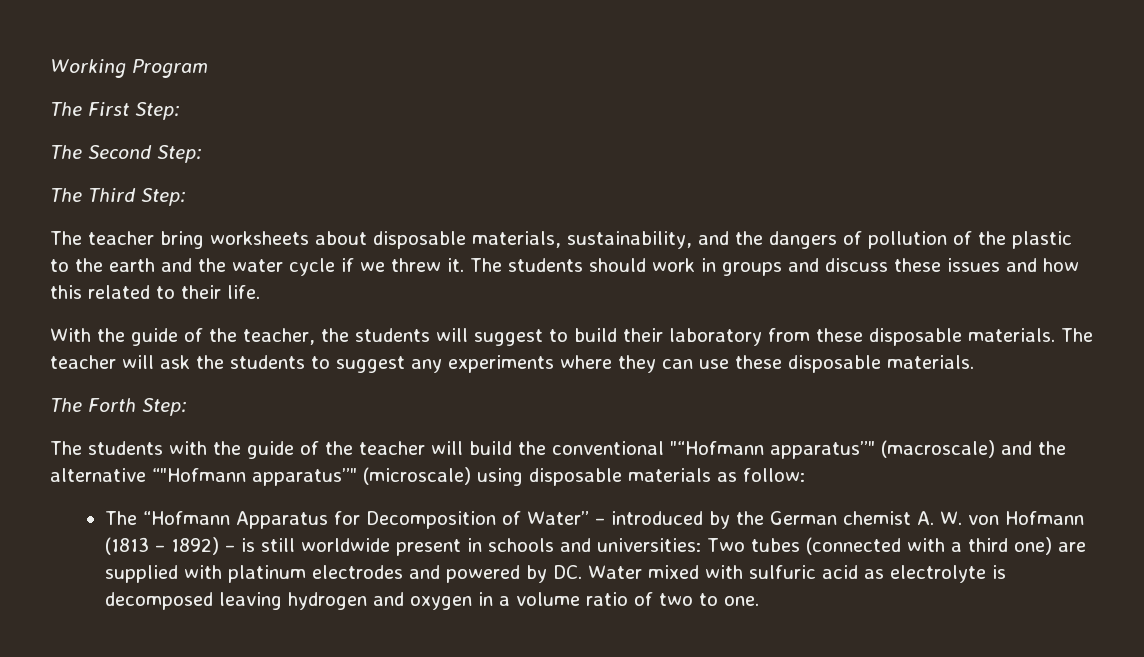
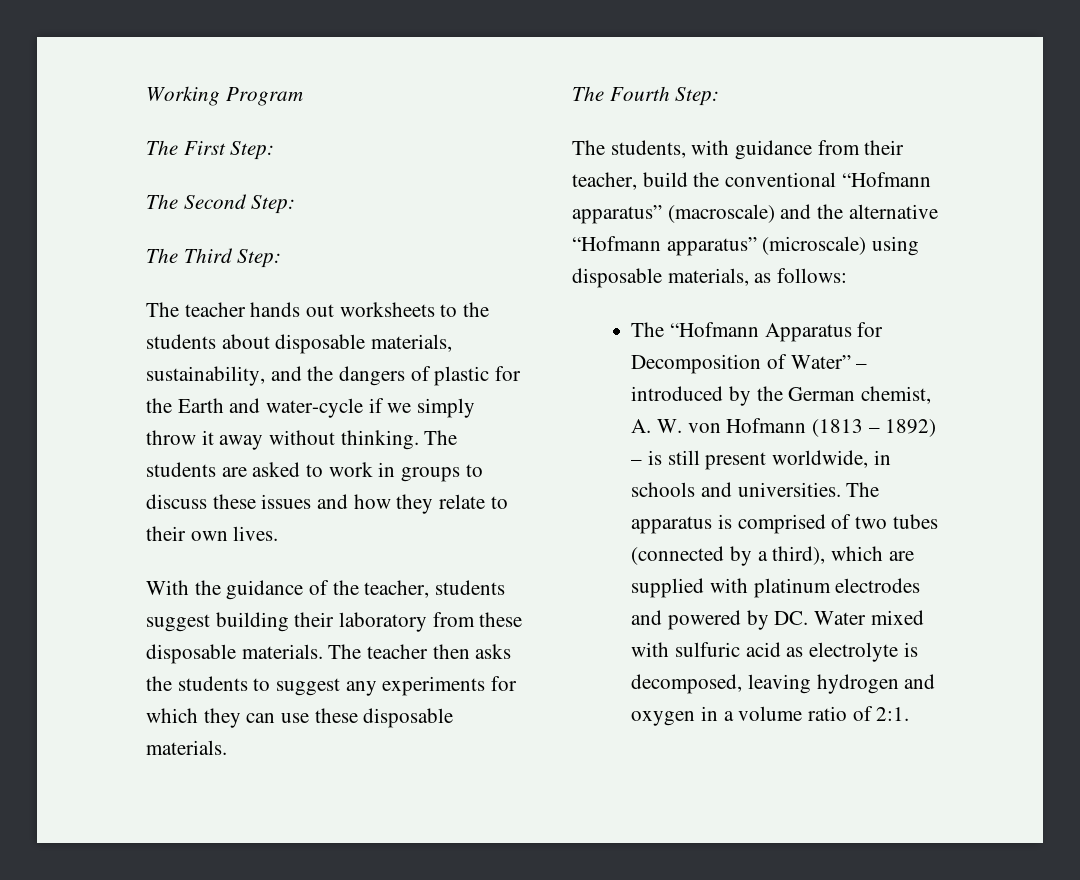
- The teacher bring worksheets about disposable materials, sustainability, and the dangers of pollution of the plastic to the earth and the water cycle if we threw it. The students should work in groups and discuss these issues and how this related to their life.
+ The teacher hands out worksheets to the students about disposable materials, sustainability, and the dangers of plastic for the Earth and water-cycle if we simply throw it away without thinking. The students are asked to work in groups to discuss these issues and how they relate to their own lives.
- With the guide of the teacher, the students will suggest to build their laboratory from these disposable materials.
+ With the guidance of the teacher, students suggest building their laboratory from these disposable materials.
- The teacher will ask the students to suggest any experiments where they can use these disposable materials.
+ The teacher then asks the students to suggest any experiments for which they can use these disposable materials.
- The Forth Step:
- The students with the guide of the teacher will build the conventional "“Hofmann apparatus”" (macroscale) and the alternative “"Hofmann apparatus”" (microscale) using disposable materials as follow:
+ The Fourth Step:
+ The students, with guidance from their teacher, build the conventional “Hofmann apparatus” (macroscale) and the alternative “Hofmann apparatus” (microscale) using disposable materials, as follows:
- The “Hofmann Apparatus for Decomposition of Water” – introduced by the German chemist A. W. von Hofmann (1813 – 1892) – is still worldwide present in schools and universities: Two tubes (connected with a third one) are supplied with platinum electrodes and powered by DC. Water mixed with sulfuric acid as electrolyte is decomposed leaving hydrogen and oxygen in a volume ratio of two to one.
+ The “Hofmann Apparatus for Decomposition of Water” – introduced by the German chemist, A. W. von Hofmann (1813 – 1892) – is still present worldwide, in schools and universities. The apparatus is comprised of two tubes (connected by a third), which are supplied with platinum electrodes and powered by DC. Water mixed with sulfuric acid as electrolyte is decomposed, leaving hydrogen and oxygen in a volume ratio of 2:1.

